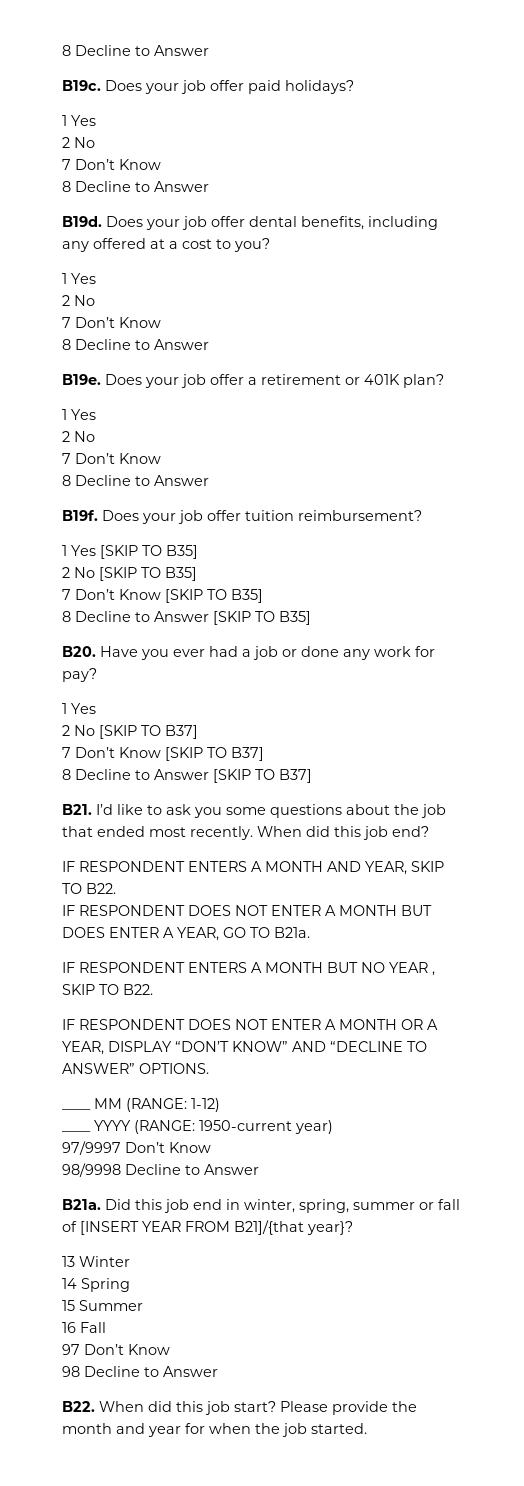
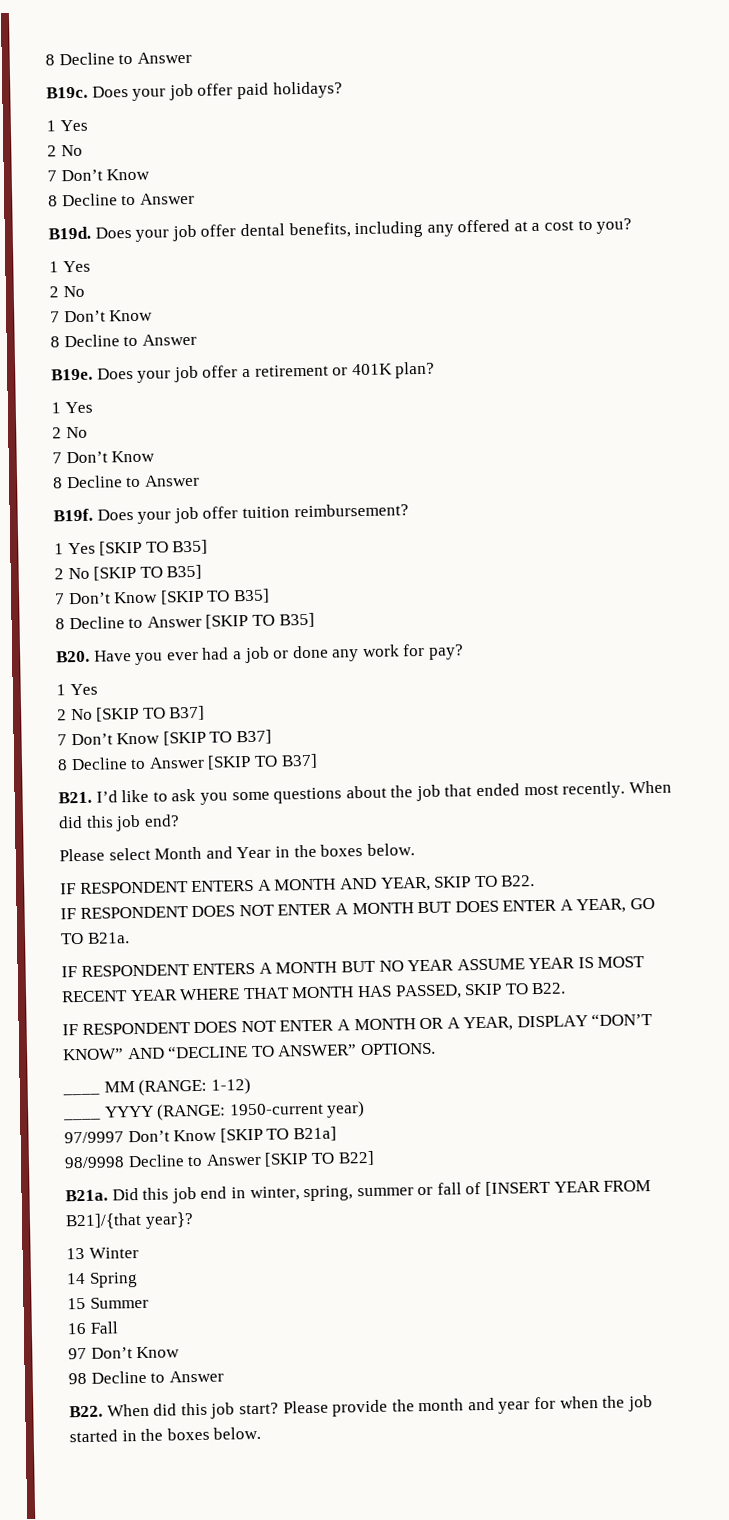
+ Please select Month and Year in the boxes below.
- IF RESPONDENT ENTERS A MONTH BUT NO YEAR , SKIP TO B22.
+ IF RESPONDENT ENTERS A MONTH BUT NO YEAR ASSUME YEAR IS MOST RECENT YEAR WHERE THAT MONTH HAS PASSED, SKIP TO B22.
- 97/9997 Don’t Know
+ 97/9997 Don’t Know [SKIP TO B21a]
- 98/9998 Decline to Answer
+ 98/9998 Decline to Answer [SKIP TO B22]
- Please provide the month and year for when the job started.
+ Please provide the month and year for when the job started in the boxes below.

